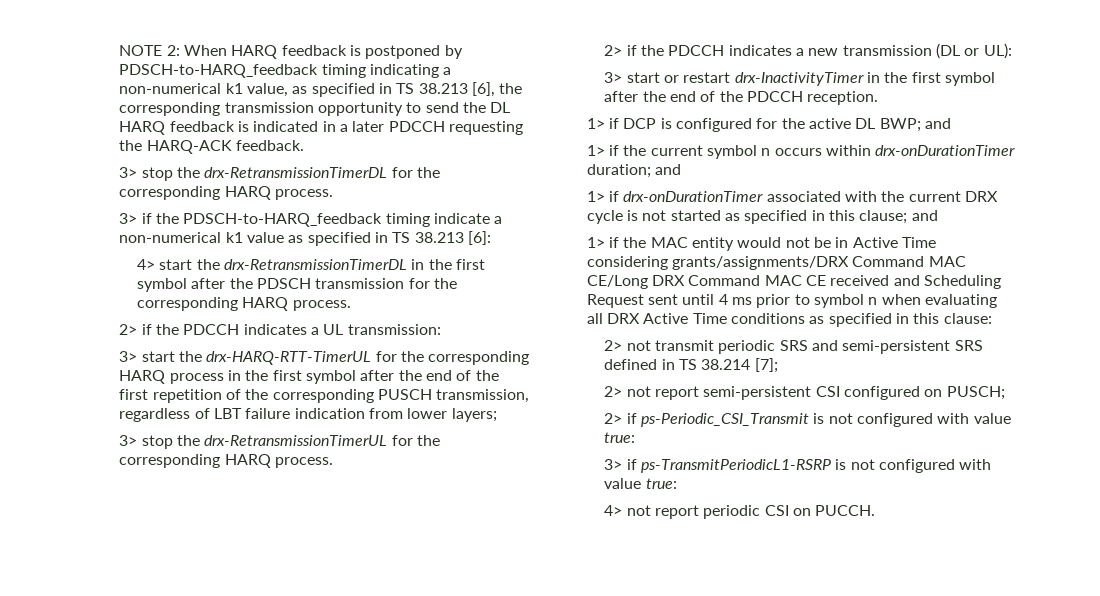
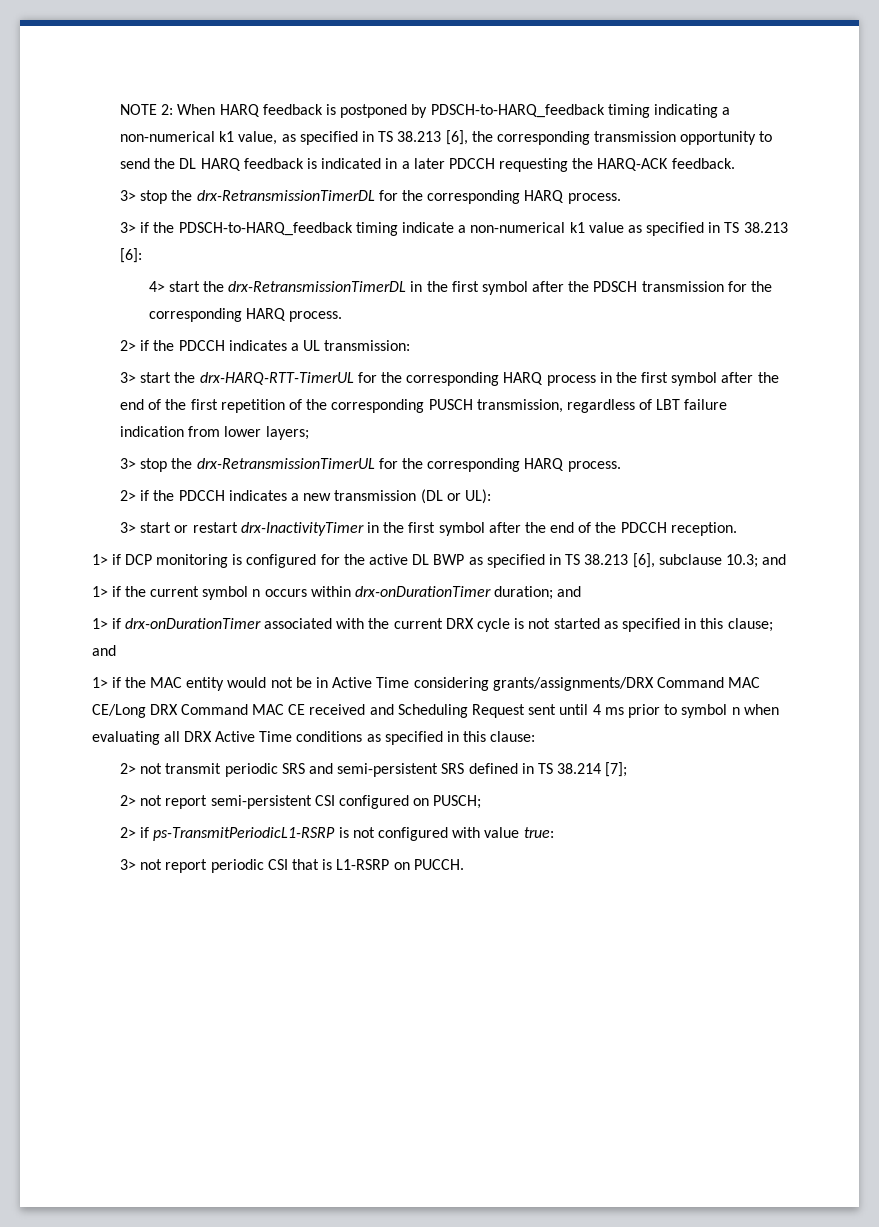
- 1> if DCP is configured for the active DL BWP; and
+ 1> if DCP monitoring is configured for the active DL BWP as specified in TS 38.213 [6], subclause 10.3; and
- 2> if ps-Periodic_CSI_Transmit is not configured with value true:
+ 2> if ps-TransmitPeriodicL1-RSRP is not configured with value true:
- 3> if ps-TransmitPeriodicL1-RSRP is not configured with value true:
- 4> not report periodic CSI on PUCCH.
+ 3> not report periodic CSI that is L1-RSRP on PUCCH.

